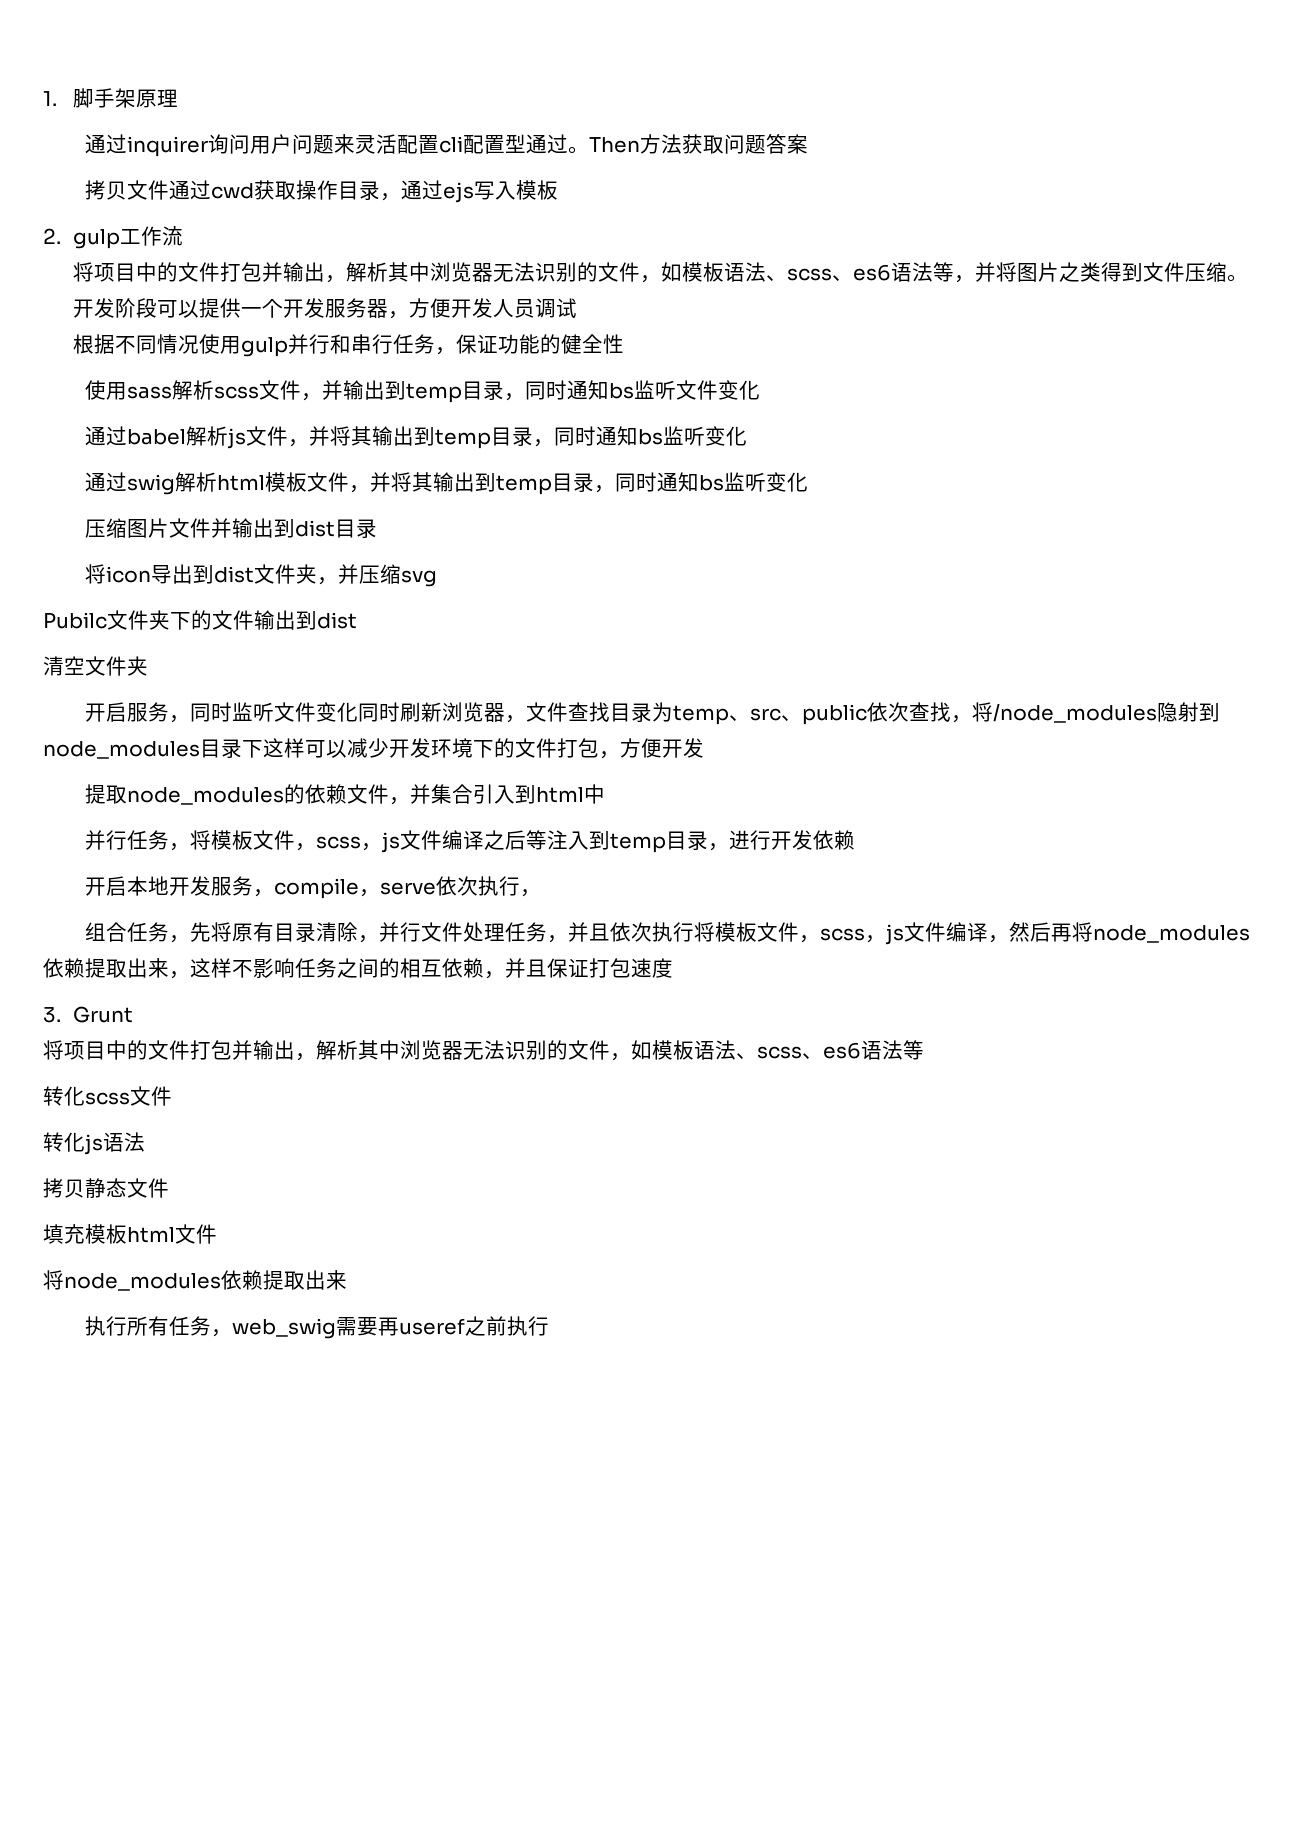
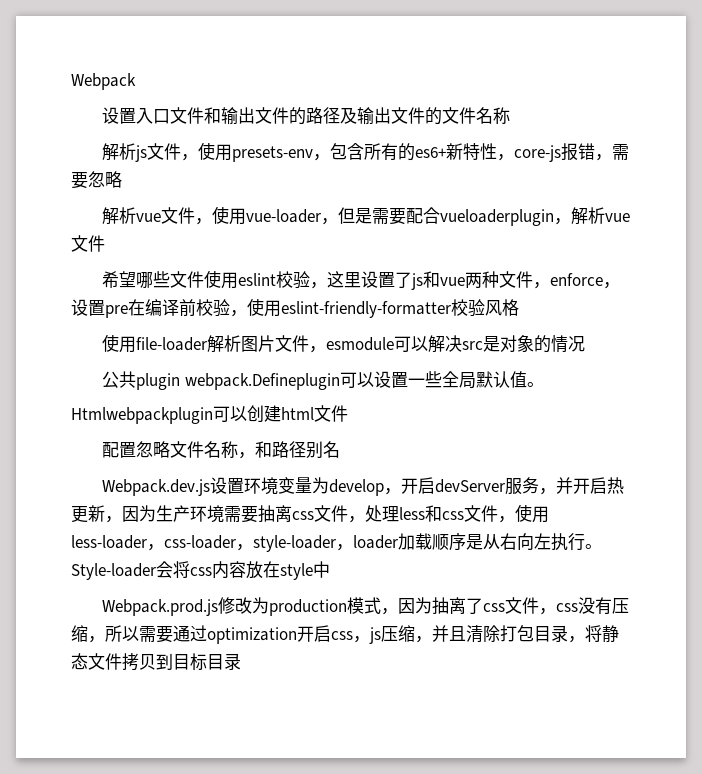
- 1.脚手架原理
- 通过inquirer询问用户问题来灵活配置cli配置型通过。Then方法获取问题答案
- 拷贝文件通过cwd获取操作目录，通过ejs写入模板
- 2. gulp工作流
- 将项目中的文件打包并输出，解析其中浏览器无法识别的文件，如模板语法、scss、es6语法等，并将图片之类得到文件压缩。开发阶段可以提供一个开发服务器，方便开发人员调试
- 根据不同情况使用gulp并行和串行任务，保证功能的健全性
- 使用sass解析scss文件，并输出到temp目录，同时通知bs监听文件变化
- 通过babel解析js文件，并将其输出到temp目录，同时通知bs监听变化
- 通过swig解析html模板文件，并将其输出到temp目录，同时通知bs监听变化
- 压缩图片文件并输出到dist目录
- 将icon导出到dist文件夹，并压缩svg
- Pubilc文件夹下的文件输出到dist
- 清空文件夹
- 开启服务，同时监听文件变化同时刷新浏览器，文件查找目录为temp、src、public依次查找，将/node_modules隐射到node_modules目录下这样可以减少开发环境下的文件打包，方便开发
- 提取node_modules的依赖文件，并集合引入到html中
- 并行任务，将模板文件，scss，js文件编译之后等注入到temp目录，进行开发依赖
- 开启本地开发服务，compile，serve依次执行，
- 组合任务，先将原有目录清除，并行文件处理任务，并且依次执行将模板文件，scss，js文件编译，然后再将node_modules依赖提取出来，这样不影响任务之间的相互依赖，并且保证打包速度
- 3. Grunt
- 将项目中的文件打包并输出，解析其中浏览器无法识别的文件，如模板语法、scss、es6语法等
- 转化scss文件
- 转化js语法
- 拷贝静态文件
- 填充模板html文件
- 将node_modules依赖提取出来
- 执行所有任务，web_swig需要再useref之前执行
+ Webpack
+ 设置入口文件和输出文件的路径及输出文件的文件名称
+ 解析js文件，使用presets-env，包含所有的es6+新特性，core-js报错，需要忽略
+ 解析vue文件，使用vue-loader，但是需要配合vueloaderplugin，解析vue文件
+ 希望哪些文件使用eslint校验，这里设置了js和vue两种文件，enforce，设置pre在编译前校验，使用eslint-friendly-formatter校验风格
+ 使用file-loader解析图片文件，esmodule可以解决src是对象的情况
+ 公共plugin webpack.Defineplugin可以设置一些全局默认值。
+ Htmlwebpackplugin可以创建html文件
+ 配置忽略文件名称，和路径别名
+ Webpack.dev.js设置环境变量为develop，开启devServer服务，并开启热更新，因为生产环境需要抽离css文件，处理less和css文件，使用less-loader，css-loader，style-loader，loader加载顺序是从右向左执行。Style-loader会将css内容放在style中
+ Webpack.prod.js修改为production模式，因为抽离了css文件，css没有压缩，所以需要通过optimization开启css，js压缩，并且清除打包目录，将静态文件拷贝到目标目录

